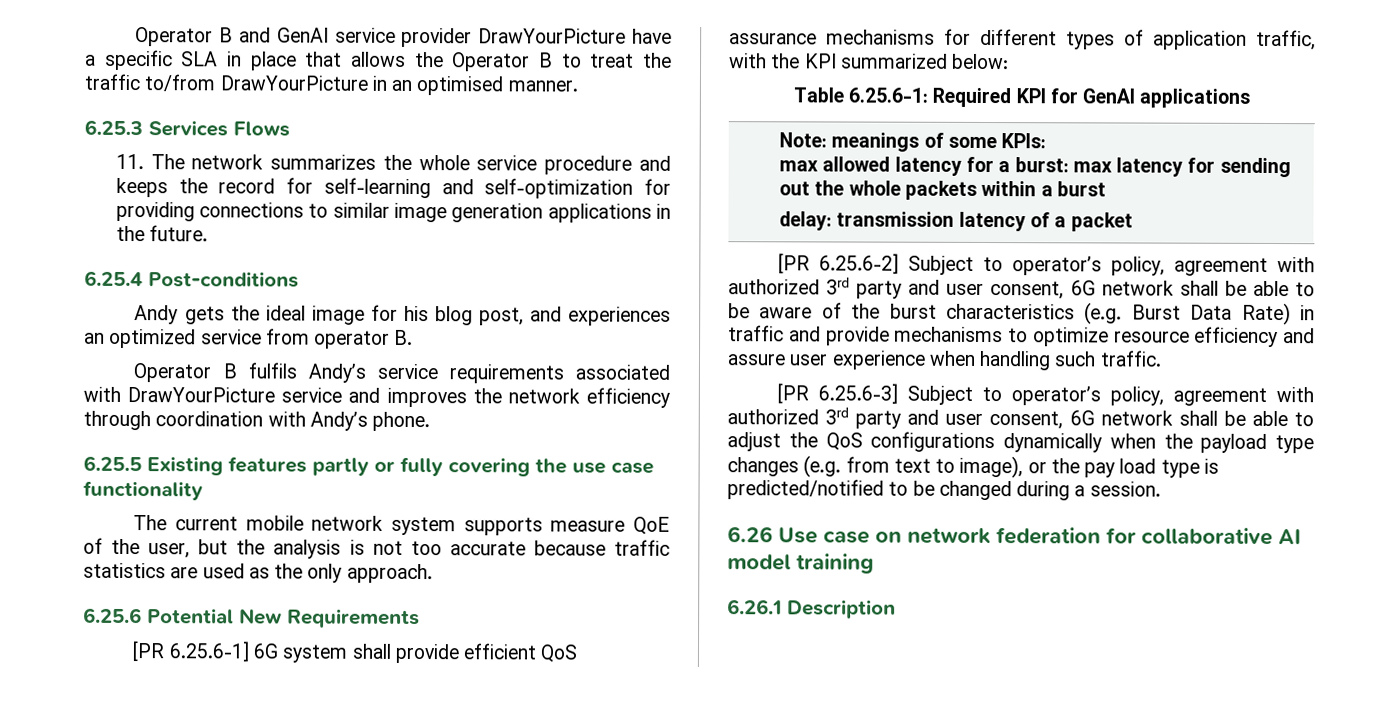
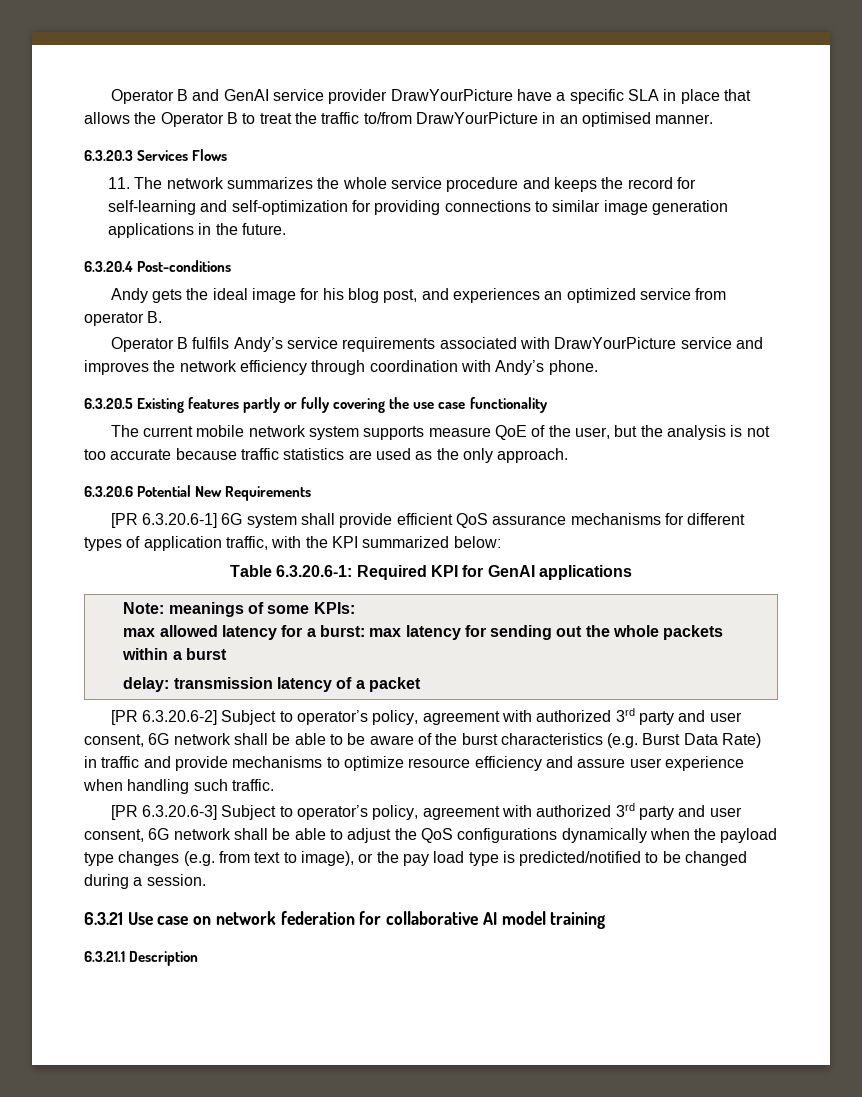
- 6.25.3 Services Flows
+ 6.3.20.3 Services Flows
- 6.25.4 Post-conditions
+ 6.3.20.4 Post-conditions
- 6.25.5 Existing features partly or fully covering the use case functionality
+ 6.3.20.5 Existing features partly or fully covering the use case functionality
- 6.25.6 Potential New Requirements
+ 6.3.20.6 Potential New Requirements
- [PR 6.25.6-1] 6G system shall provide efficient QoS assurance mechanisms for different types of application traffic, with the KPI summarized below:
+ [PR 6.3.20.6-1] 6G system shall provide efficient QoS assurance mechanisms for different types of application traffic, with the KPI summarized below:
- Table 6.25.6-1: Required KPI for GenAI applications
+ Table 6.3.20.6-1: Required KPI for GenAI applications
- [PR 6.25.6-2] Subject to operator’s policy, agreement with authorized 3rd party and user consent, 6G network shall be able to be aware of the burst characteristics (e.g. Burst Data Rate) in traffic and provide mechanisms to optimize resource efficiency and assure user experience when handling such traffic.
+ [PR 6.3.20.6-2] Subject to operator’s policy, agreement with authorized 3rd party and user consent, 6G network shall be able to be aware of the burst characteristics (e.g. Burst Data Rate) in traffic and provide mechanisms to optimize resource efficiency and assure user experience when handling such traffic.
- [PR 6.25.6-3] Subject to operator’s policy, agreement with authorized 3rd party and user consent, 6G network shall be able to adjust the QoS configurations dynamically when the payload type changes (e.g. from text to image), or the pay load type is predicted/notified to be changed during a session.
+ [PR 6.3.20.6-3] Subject to operator’s policy, agreement with authorized 3rd party and user consent, 6G network shall be able to adjust the QoS configurations dynamically when the payload type changes (e.g. from text to image), or the pay load type is predicted/notified to be changed during a session.
- 6.26 Use case on network federation for collaborative AI model training
+ 6.3.21 Use case on network federation for collaborative AI model training
- 6.26.1 Description
+ 6.3.21.1 Description

